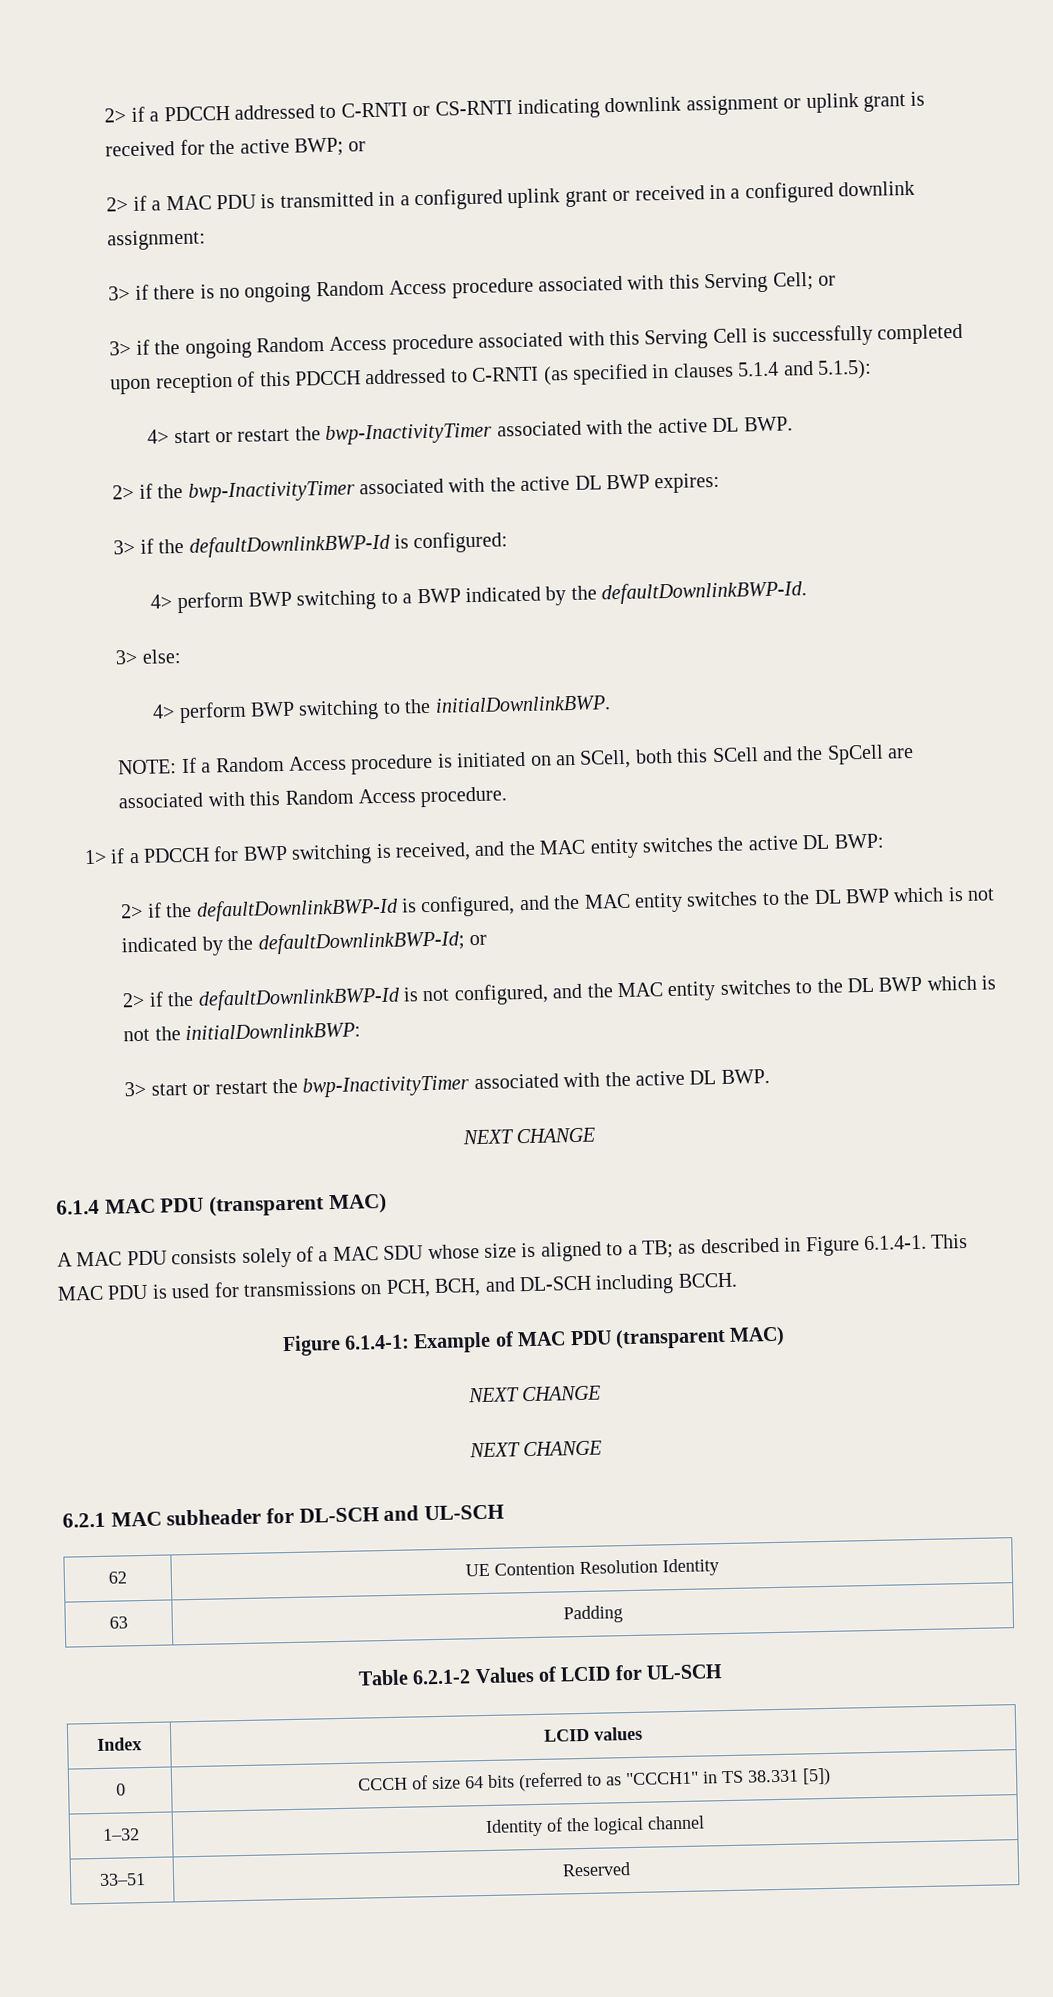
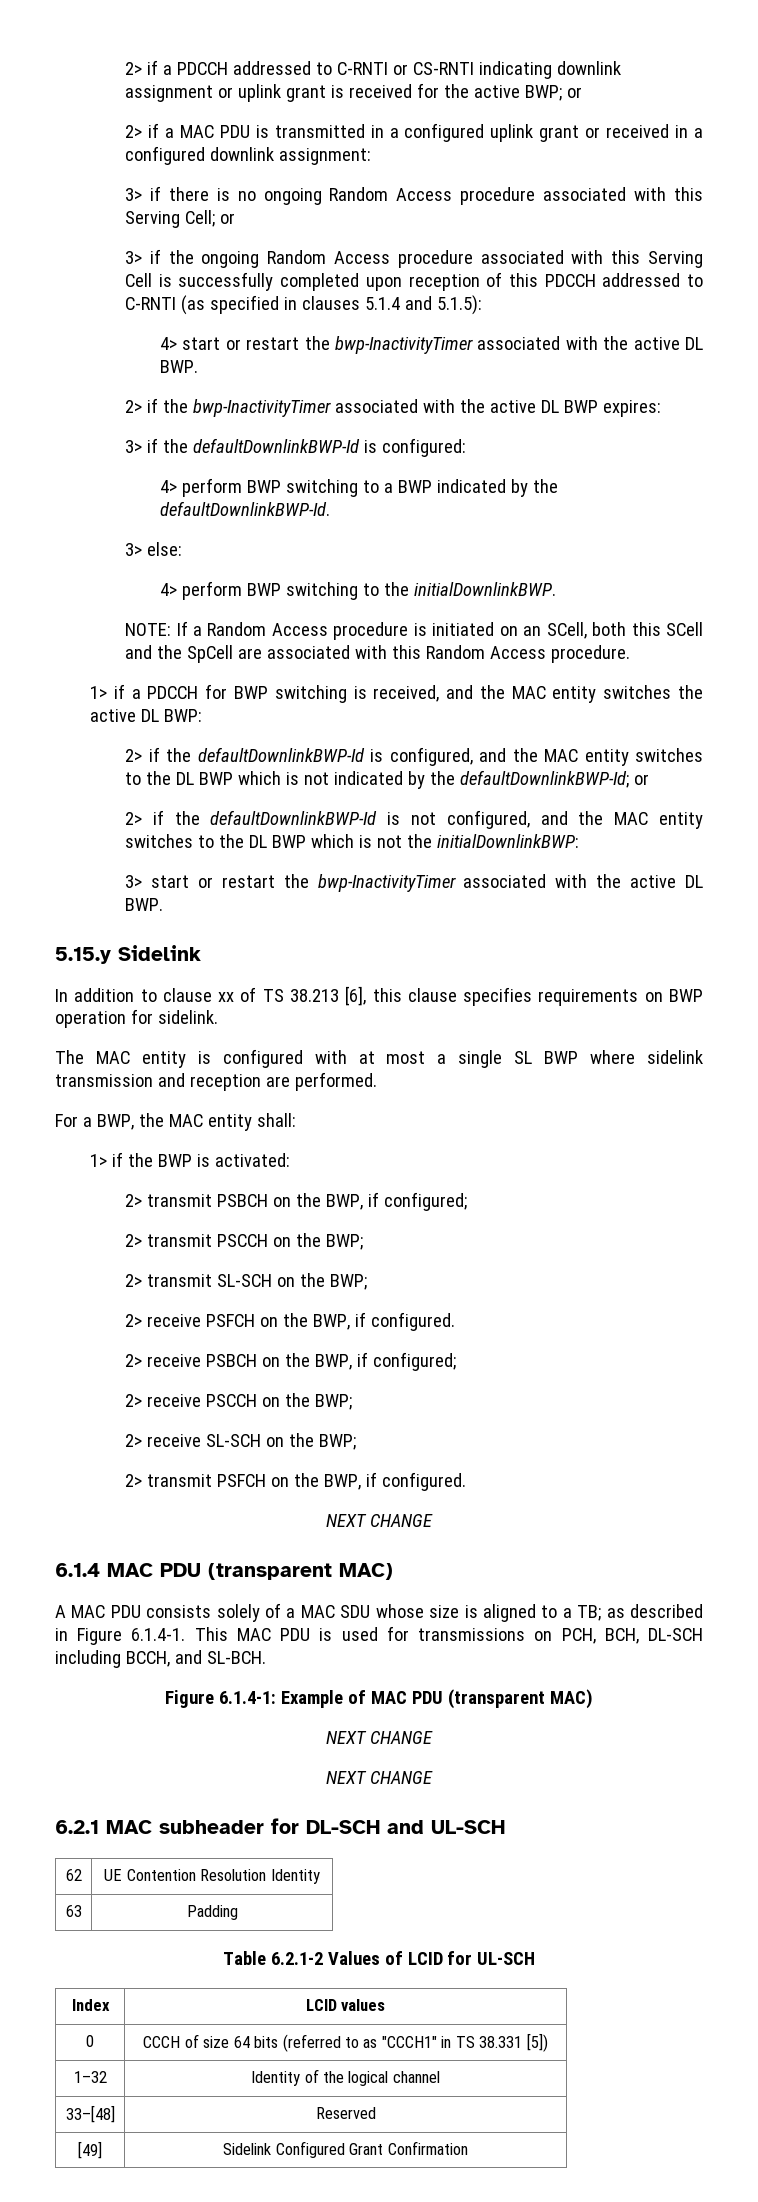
+ 5.15.y Sidelink
+ In addition to clause xx of TS 38.213 [6], this clause specifies requirements on BWP operation for sidelink.
+ The MAC entity is configured with at most a single SL BWP where sidelink transmission and reception are performed.
+ For a BWP, the MAC entity shall:
+ 1> if the BWP is activated:
+ 2> transmit PSBCH on the BWP, if configured;
+ 2> transmit PSCCH on the BWP;
+ 2> transmit SL-SCH on the BWP;
+ 2> receive PSFCH on the BWP, if configured.
+ 2> receive PSBCH on the BWP, if configured;
+ 2> receive PSCCH on the BWP;
+ 2> receive SL-SCH on the BWP;
+ 2> transmit PSFCH on the BWP, if configured.
- A MAC PDU consists solely of a MAC SDU whose size is aligned to a TB; as described in Figure 6.1.4-1. This MAC PDU is used for transmissions on PCH, BCH, and DL-SCH including BCCH.
+ A MAC PDU consists solely of a MAC SDU whose size is aligned to a TB; as described in Figure 6.1.4-1. This MAC PDU is used for transmissions on PCH, BCH, DL-SCH including BCCH, and SL-BCH.
- 33–51 | Reserved
+ 33–[48] | Reserved
+ [49] | Sidelink Configured Grant Confirmation

